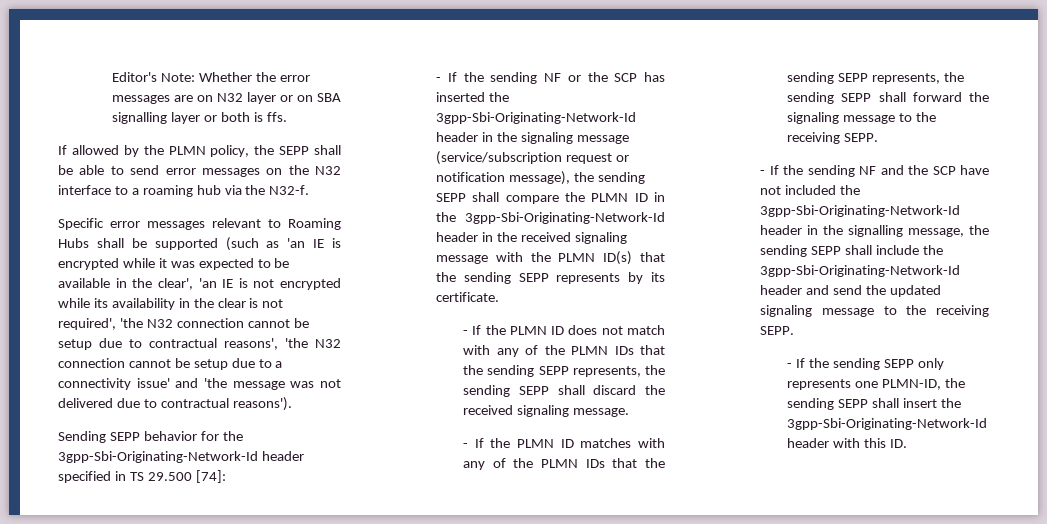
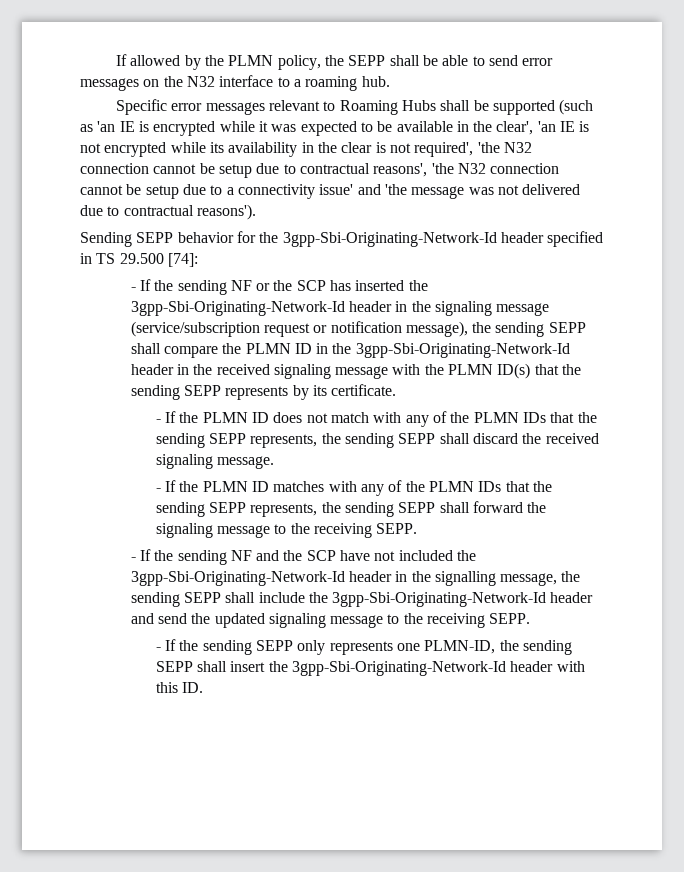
- Editor's Note: Whether the error messages are on N32 layer or on SBA signalling layer or both is ffs.
- If allowed by the PLMN policy, the SEPP shall be able to send error messages on the N32 interface to a roaming hub via the N32-f.
+ If allowed by the PLMN policy, the SEPP shall be able to send error messages on the N32 interface to a roaming hub.

